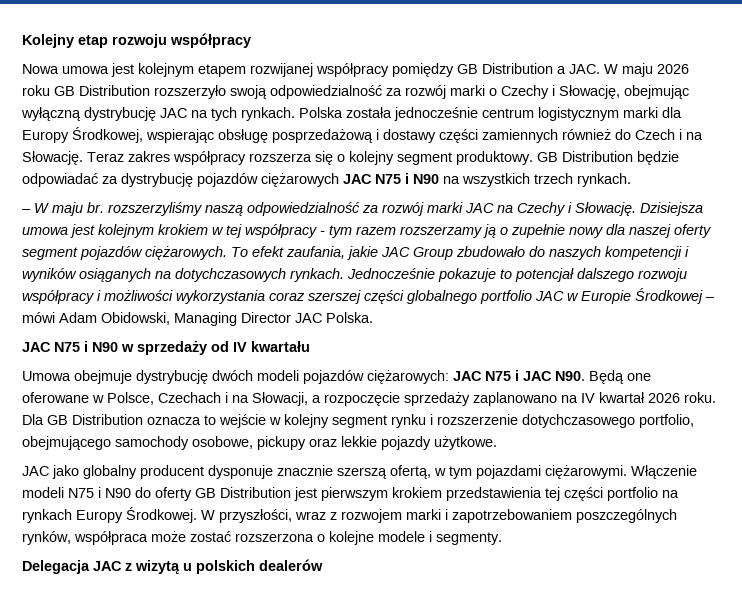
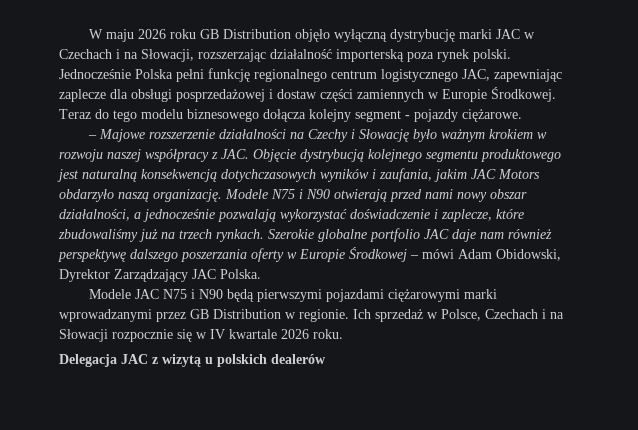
- Kolejny etap rozwoju współpracy
- Nowa umowa jest kolejnym etapem rozwijanej współpracy pomiędzy GB Distribution a JAC. W maju 2026 roku GB Distribution rozszerzyło swoją odpowiedzialność za rozwój marki o Czechy i Słowację, obejmując wyłączną dystrybucję JAC na tych rynkach. Polska została jednocześnie centrum logistycznym marki dla Europy Środkowej, wspierając obsługę posprzedażową i dostawy części zamiennych również do Czech i na Słowację. Teraz zakres współpracy rozszerza się o kolejny segment produktowy. GB Distribution będzie odpowiadać za dystrybucję pojazdów ciężarowych JAC N75 i N90 na wszystkich trzech rynkach.
- – W maju br. rozszerzyliśmy naszą odpowiedzialność za rozwój marki JAC na Czechy i Słowację. Dzisiejsza umowa jest kolejnym krokiem w tej współpracy - tym razem rozszerzamy ją o zupełnie nowy dla naszej oferty segment pojazdów ciężarowych. To efekt zaufania, jakie JAC Group zbudowało do naszych kompetencji i wyników osiąganych na dotychczasowych rynkach. Jednocześnie pokazuje to potencjał dalszego rozwoju współpracy i możliwości wykorzystania coraz szerszej części globalnego portfolio JAC w Europie Środkowej – mówi Adam Obidowski, Managing Director JAC Polska.
+ W maju 2026 roku GB Distribution objęło wyłączną dystrybucję marki JAC w Czechach i na Słowacji, rozszerzając działalność importerską poza rynek polski. Jednocześnie Polska pełni funkcję regionalnego centrum logistycznego JAC, zapewniając zaplecze dla obsługi posprzedażowej i dostaw części zamiennych w Europie Środkowej. Teraz do tego modelu biznesowego dołącza kolejny segment - pojazdy ciężarowe.
+ – Majowe rozszerzenie działalności na Czechy i Słowację było ważnym krokiem w rozwoju naszej współpracy z JAC. Objęcie dystrybucją kolejnego segmentu produktowego jest naturalną konsekwencją dotychczasowych wyników i zaufania, jakim JAC Motors obdarzyło naszą organizację. Modele N75 i N90 otwierają przed nami nowy obszar działalności, a jednocześnie pozwalają wykorzystać doświadczenie i zaplecze, które zbudowaliśmy już na trzech rynkach. Szerokie globalne portfolio JAC daje nam również perspektywę dalszego poszerzania oferty w Europie Środkowej – mówi Adam Obidowski, Dyrektor Zarządzający JAC Polska.
- JAC N75 i N90 w sprzedaży od IV kwartału
- Umowa obejmuje dystrybucję dwóch modeli pojazdów ciężarowych: JAC N75 i JAC N90. Będą one oferowane w Polsce, Czechach i na Słowacji, a rozpoczęcie sprzedaży zaplanowano na IV kwartał 2026 roku. Dla GB Distribution oznacza to wejście w kolejny segment rynku i rozszerzenie dotychczasowego portfolio, obejmującego samochody osobowe, pickupy oraz lekkie pojazdy użytkowe.
- JAC jako globalny producent dysponuje znacznie szerszą ofertą, w tym pojazdami ciężarowymi. Włączenie modeli N75 i N90 do oferty GB Distribution jest pierwszym krokiem przedstawienia tej części portfolio na rynkach Europy Środkowej. W przyszłości, wraz z rozwojem marki i zapotrzebowaniem poszczególnych rynków, współpraca może zostać rozszerzona o kolejne modele i segmenty.
+ Modele JAC N75 i N90 będą pierwszymi pojazdami ciężarowymi marki wprowadzanymi przez GB Distribution w regionie. Ich sprzedaż w Polsce, Czechach i na Słowacji rozpocznie się w IV kwartale 2026 roku.

